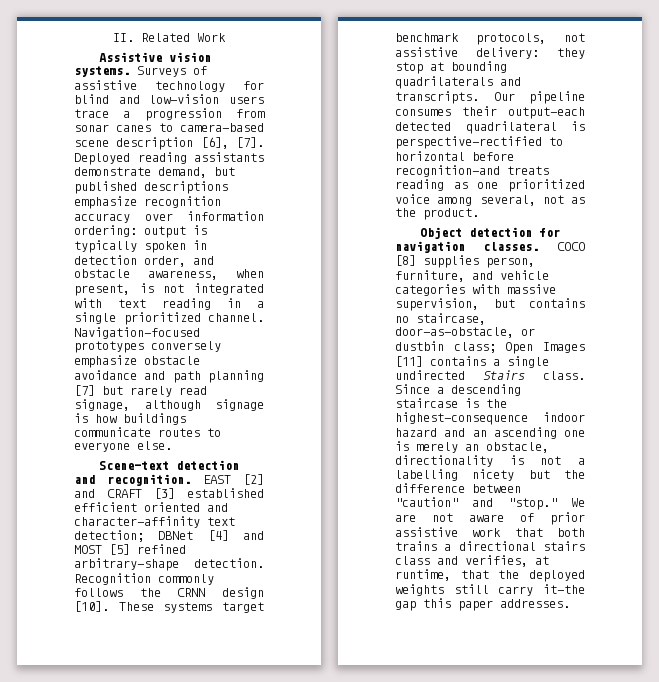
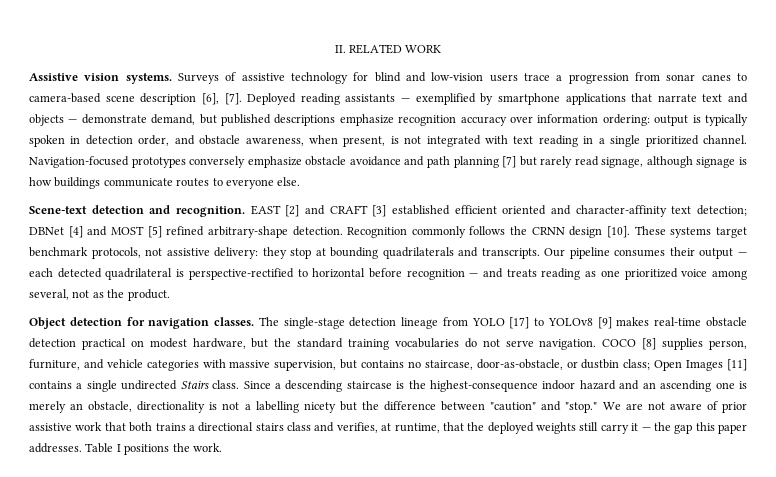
- II. Related Work
+ II. RELATED WORK
- Deployed reading assistants demonstrate demand, but published descriptions emphasize recognition accuracy over information ordering: output is typically spoken in detection order, and obstacle awareness, when present, is not integrated with text reading in a single prioritized channel.
+ Deployed reading assistants — exemplified by smartphone applications that narrate text and objects — demonstrate demand, but published descriptions emphasize recognition accuracy over information ordering: output is typically spoken in detection order, and obstacle awareness, when present, is not integrated with text reading in a single prioritized channel.
- Our pipeline consumes their output—each detected quadrilateral is perspective-rectified to horizontal before recognition—and treats reading as one prioritized voice among several, not as the product.
+ Our pipeline consumes their output — each detected quadrilateral is perspective-rectified to horizontal before recognition — and treats reading as one prioritized voice among several, not as the product.
+ The single-stage detection lineage from YOLO [17] to YOLOv8 [9] makes real-time obstacle detection practical on modest hardware, but the standard training vocabularies do not serve navigation.
- We are not aware of prior assistive work that both trains a directional stairs class and verifies, at runtime, that the deployed weights still carry it—the gap this paper addresses.
+ We are not aware of prior assistive work that both trains a directional stairs class and verifies, at runtime, that the deployed weights still carry it — the gap this paper addresses.
+ Table I positions the work.

